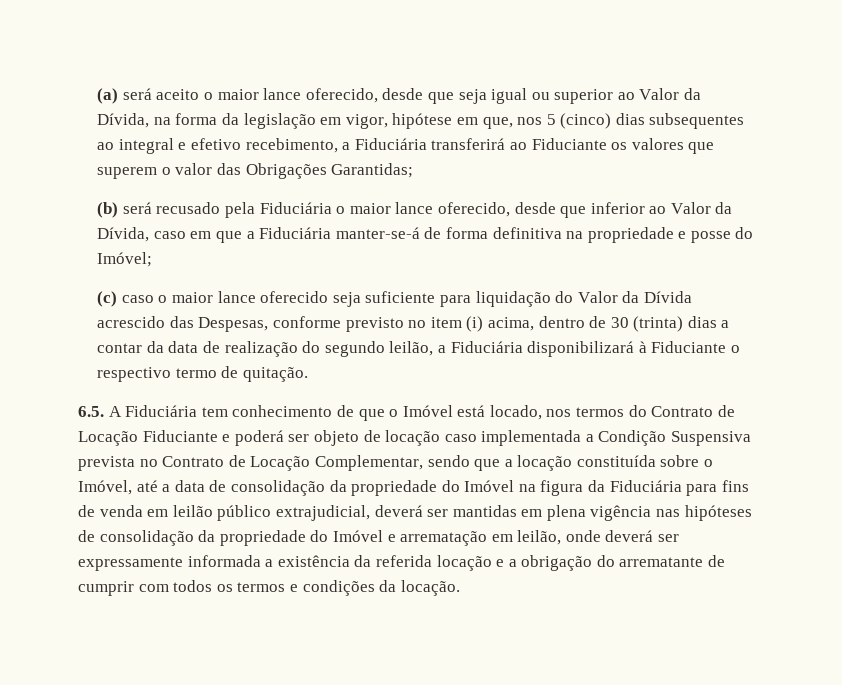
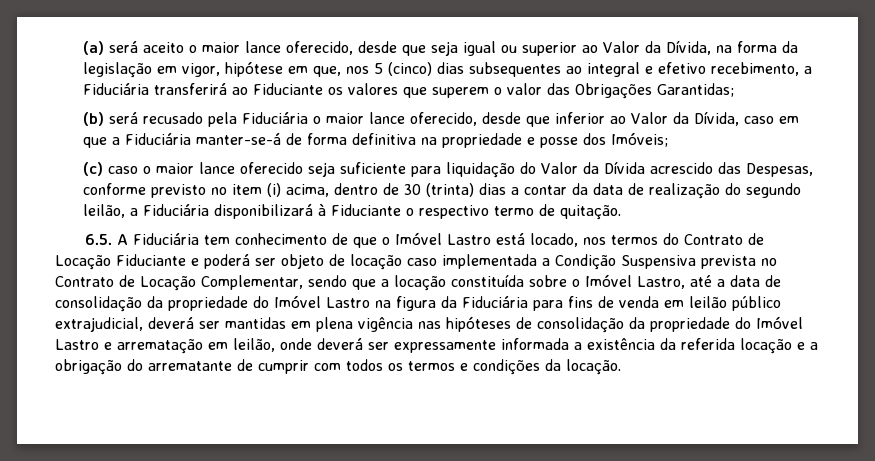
- (b) será recusado pela Fiduciária o maior lance oferecido, desde que inferior ao Valor da Dívida, caso em que a Fiduciária manter-se-á de forma definitiva na propriedade e posse do Imóvel;
+ (b) será recusado pela Fiduciária o maior lance oferecido, desde que inferior ao Valor da Dívida, caso em que a Fiduciária manter-se-á de forma definitiva na propriedade e posse dos Imóveis;
- 6.5. A Fiduciária tem conhecimento de que o Imóvel está locado, nos termos do Contrato de Locação Fiduciante e poderá ser objeto de locação caso implementada a Condição Suspensiva prevista no Contrato de Locação Complementar, sendo que a locação constituída sobre o Imóvel, até a data de consolidação da propriedade do Imóvel na figura da Fiduciária para fins de venda em leilão público extrajudicial, deverá ser mantidas em plena vigência nas hipóteses de consolidação da propriedade do Imóvel e arrematação em leilão, onde deverá ser expressamente informada a existência da referida locação e a obrigação do arrematante de cumprir com todos os termos e condições da locação.
+ 6.5. A Fiduciária tem conhecimento de que o Imóvel Lastro está locado, nos termos do Contrato de Locação Fiduciante e poderá ser objeto de locação caso implementada a Condição Suspensiva prevista no Contrato de Locação Complementar, sendo que a locação constituída sobre o Imóvel Lastro, até a data de consolidação da propriedade do Imóvel Lastro na figura da Fiduciária para fins de venda em leilão público extrajudicial, deverá ser mantidas em plena vigência nas hipóteses de consolidação da propriedade do Imóvel Lastro e arrematação em leilão, onde deverá ser expressamente informada a existência da referida locação e a obrigação do arrematante de cumprir com todos os termos e condições da locação.

